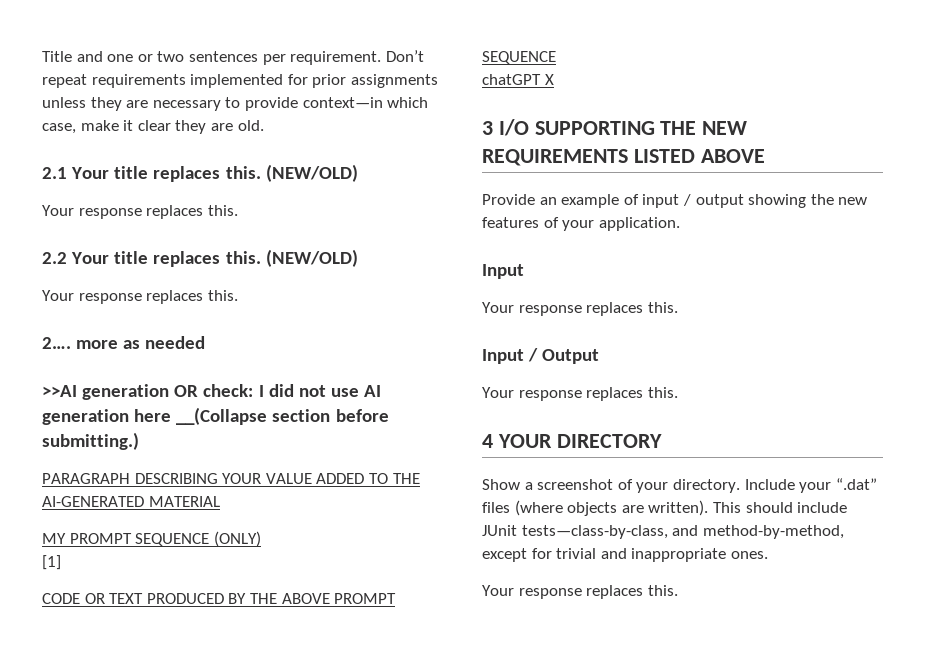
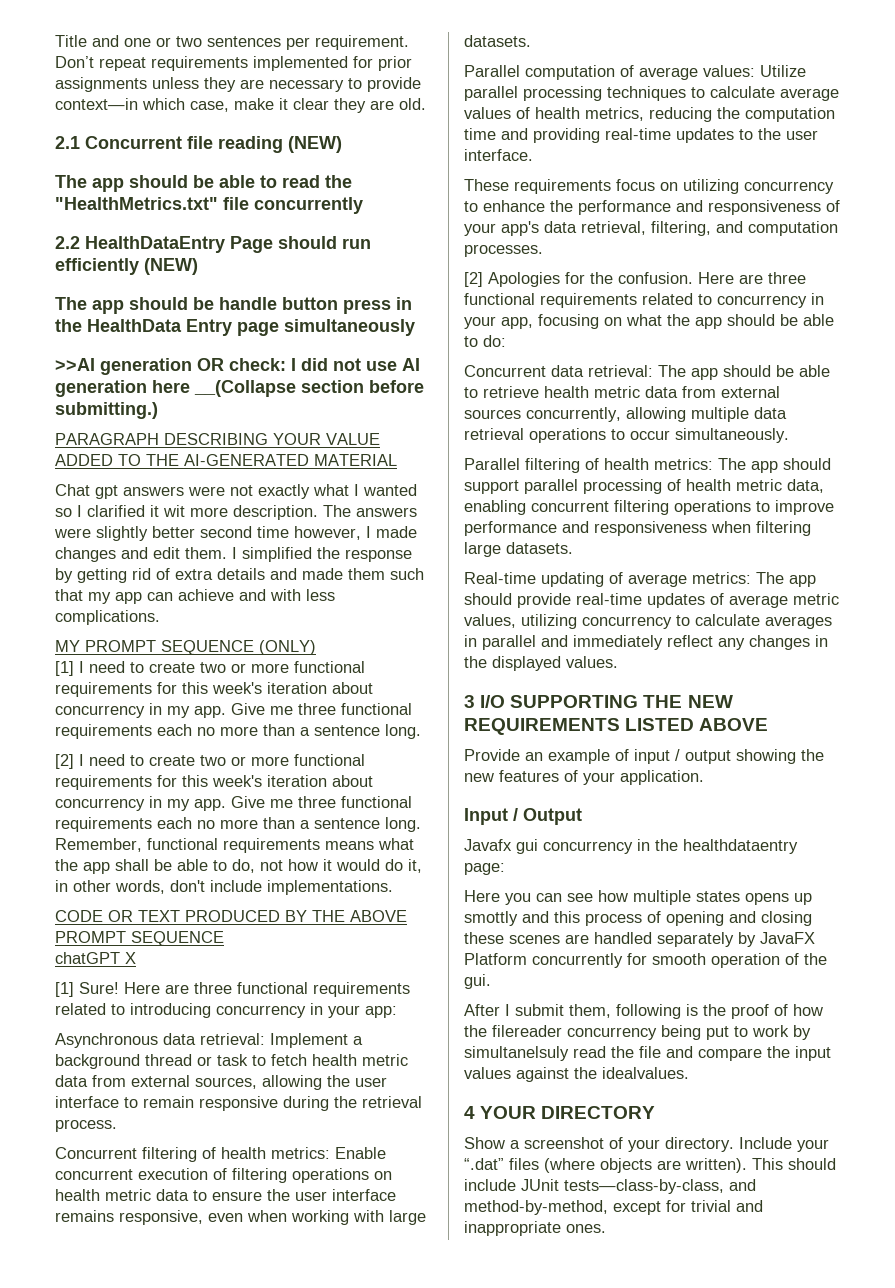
- 2.1 Your title replaces this. (NEW/OLD)
- Your response replaces this.
- 2.2 Your title replaces this. (NEW/OLD)
- Your response replaces this.
- 2…. more as needed
+ 2.1 Concurrent file reading (NEW)
+ The app should be able to read the "HealthMetrics.txt" file concurrently
+ 2.2 HealthDataEntry Page should run efficiently (NEW)
+ The app should be handle button press in the HealthData Entry page simultaneously
+ Chat gpt answers were not exactly what I wanted so I clarified it wit more description. The answers were slightly better second time however, I made changes and edit them. I simplified the response by getting rid of extra details and made them such that my app can achieve and with less complications.
- [1]
+ [1] I need to create two or more functional requirements for this week's iteration about concurrency in my app. Give me three functional requirements each no more than a sentence long.
+ [2] I need to create two or more functional requirements for this week's iteration about concurrency in my app. Give me three functional requirements each no more than a sentence long. Remember, functional requirements means what the app shall be able to do, not how it would do it, in other words, don't include implementations.
+ [1] Sure! Here are three functional requirements related to introducing concurrency in your app:
+ Asynchronous data retrieval: Implement a background thread or task to fetch health metric data from external sources, allowing the user interface to remain responsive during the retrieval process.
+ Concurrent filtering of health metrics: Enable concurrent execution of filtering operations on health metric data to ensure the user interface remains responsive, even when working with large datasets.
+ Parallel computation of average values: Utilize parallel processing techniques to calculate average values of health metrics, reducing the computation time and providing real-time updates to the user interface.
+ These requirements focus on utilizing concurrency to enhance the performance and responsiveness of your app's data retrieval, filtering, and computation processes.
+ [2] Apologies for the confusion. Here are three functional requirements related to concurrency in your app, focusing on what the app should be able to do:
+ Concurrent data retrieval: The app should be able to retrieve health metric data from external sources concurrently, allowing multiple data retrieval operations to occur simultaneously.
+ Parallel filtering of health metrics: The app should support parallel processing of health metric data, enabling concurrent filtering operations to improve performance and responsiveness when filtering large datasets.
+ Real-time updating of average metrics: The app should provide real-time updates of average metric values, utilizing concurrency to calculate averages in parallel and immediately reflect any changes in the displayed values.
  Provide an example of input / output showing the new features of your application.
- Input
- Your response replaces this.
  Input / Output
- Your response replaces this.
+ Javafx gui concurrency in the healthdataentry page:
+ Here you can see how multiple states opens up smottly and this process of opening and closing these scenes are handled separately by JavaFX Platform concurrently for smooth operation of the gui.
+ After I submit them, following is the proof of how the filereader concurrency being put to work by simultanelsuly read the file and compare the input values against the idealvalues.
  This should include JUnit tests—class-by-class, and method-by-method, except for trivial and inappropriate ones.
- Your response replaces this.

